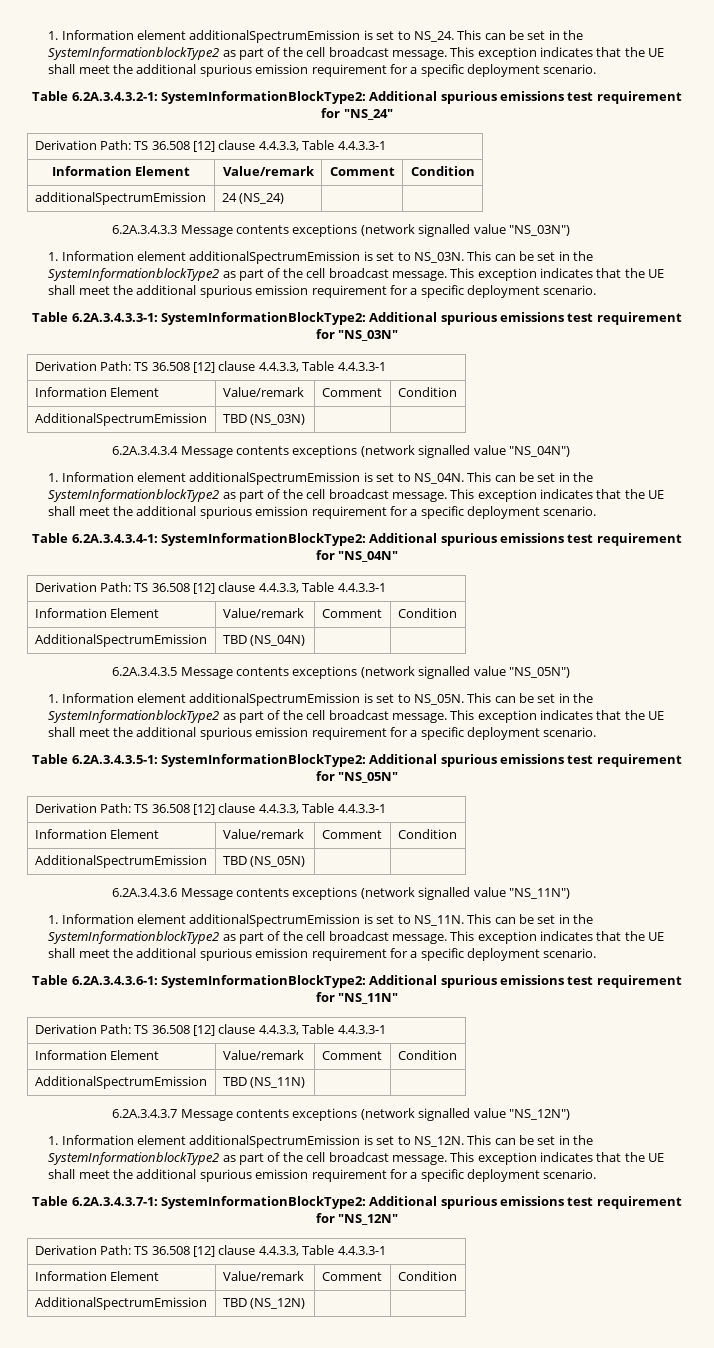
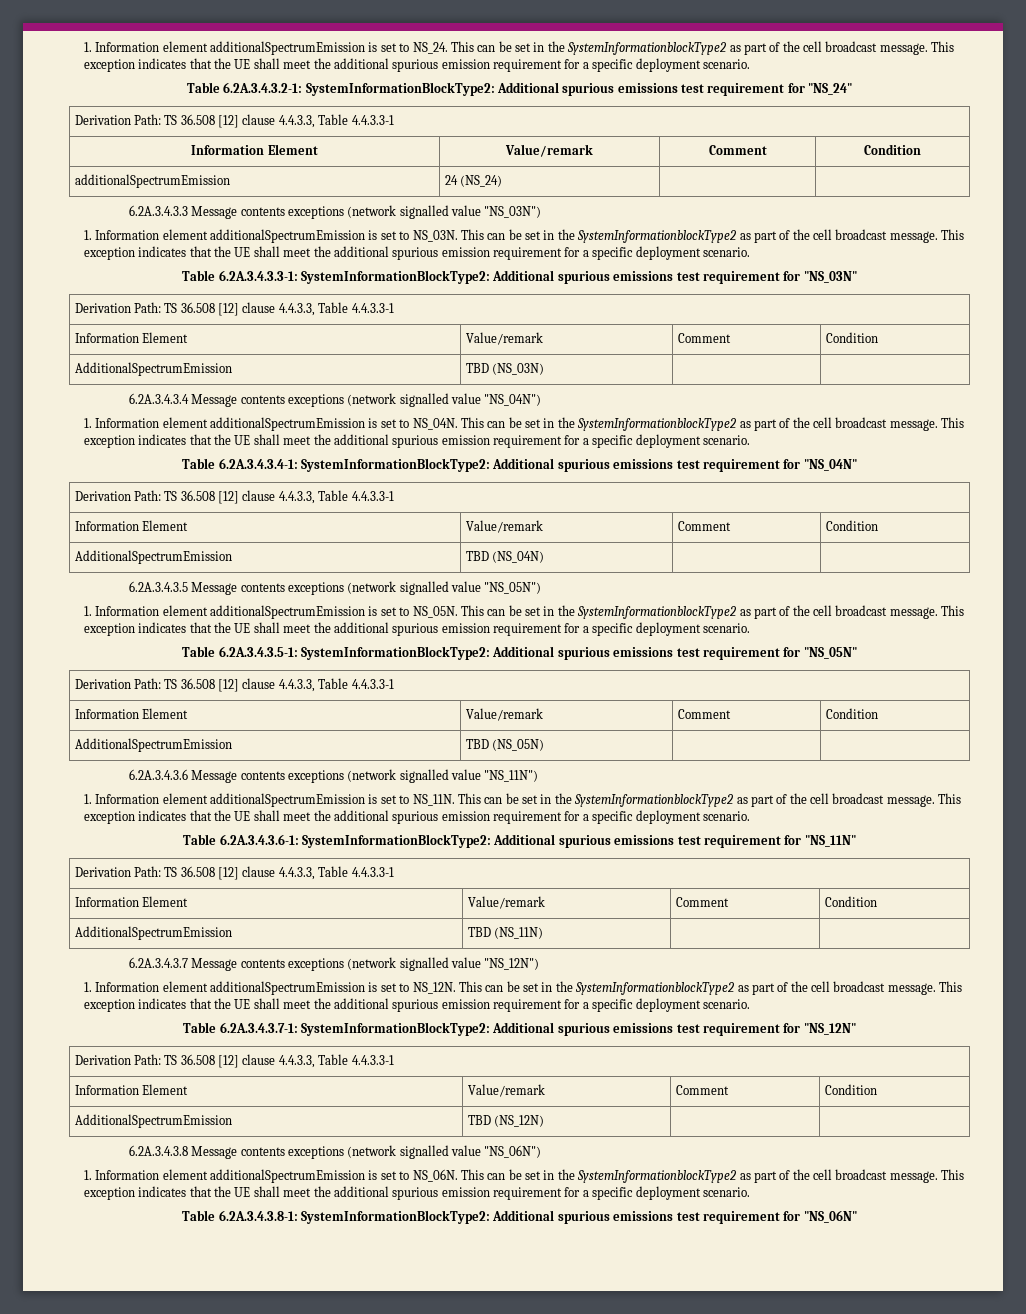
+ 6.2A.3.4.3.8 Message contents exceptions (network signalled value "NS_06N")
+ 1. Information element additionalSpectrumEmission is set to NS_06N. This can be set in the SystemInformationblockType2 as part of the cell broadcast message. This exception indicates that the UE shall meet the additional spurious emission requirement for a specific deployment scenario.
+ Table 6.2A.3.4.3.8-1: SystemInformationBlockType2: Additional spurious emissions test requirement for "NS_06N"

